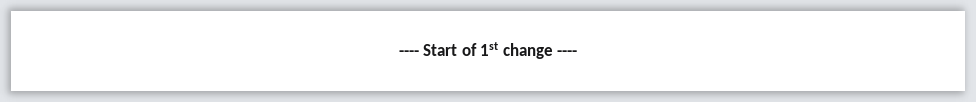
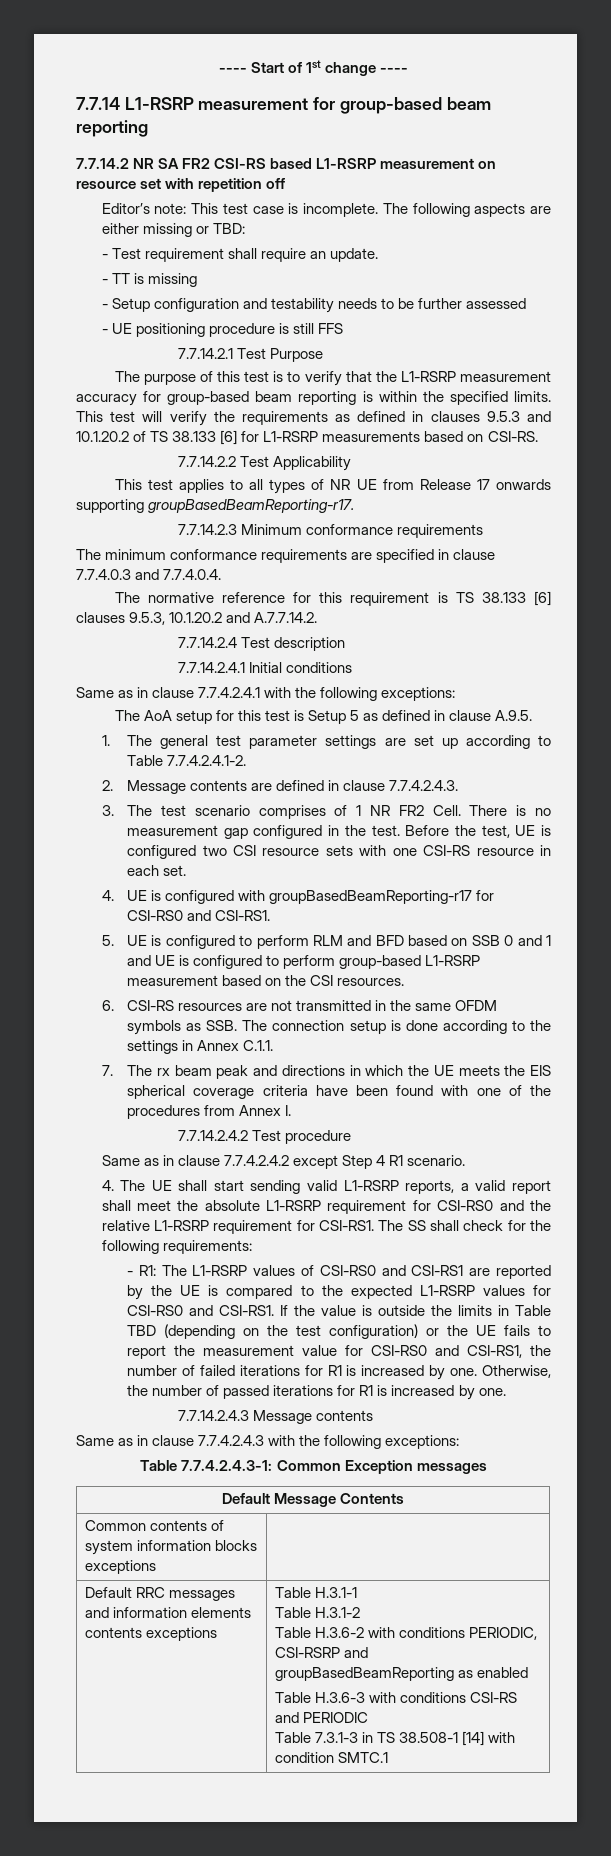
+ 7.7.14 L1-RSRP measurement for group-based beam reporting
+ 7.7.14.2 NR SA FR2 CSI-RS based L1-RSRP measurement on resource set with repetition off
+ Editor’s note: This test case is incomplete. The following aspects are either missing or TBD:
+ - Test requirement shall require an update.
+ - TT is missing
+ - Setup configuration and testability needs to be further assessed
+ - UE positioning procedure is still FFS
+ 7.7.14.2.1 Test Purpose
+ The purpose of this test is to verify that the L1-RSRP measurement accuracy for group-based beam reporting is within the specified limits. This test will verify the requirements as defined in clauses 9.5.3 and 10.1.20.2 of TS 38.133 [6] for L1-RSRP measurements based on CSI-RS.
+ 7.7.14.2.2 Test Applicability
+ This test applies to all types of NR UE from Release 17 onwards supporting groupBasedBeamReporting-r17.
+ 7.7.14.2.3 Minimum conformance requirements
+ The minimum conformance requirements are specified in clause 7.7.4.0.3 and 7.7.4.0.4.
+ The normative reference for this requirement is TS 38.133 [6] clauses 9.5.3, 10.1.20.2 and A.7.7.14.2.
+ 7.7.14.2.4 Test description
+ 7.7.14.2.4.1 Initial conditions
+ Same as in clause 7.7.4.2.4.1 with the following exceptions:
+ The AoA setup for this test is Setup 5 as defined in clause A.9.5.
+ 1. The general test parameter settings are set up according to Table 7.7.4.2.4.1-2.
+ 2. Message contents are defined in clause 7.7.4.2.4.3.
+ 3. The test scenario comprises of 1 NR FR2 Cell. There is no measurement gap configured in the test. Before the test, UE is configured two CSI resource sets with one CSI-RS resource in each set.
+ 4. UE is configured with groupBasedBeamReporting-r17 for CSI-RS0 and CSI-RS1.
+ 5. UE is configured to perform RLM and BFD based on SSB 0 and 1 and UE is configured to perform group-based L1-RSRP measurement based on the CSI resources.
+ 6. CSI-RS resources are not transmitted in the same OFDM symbols as SSB. The connection setup is done according to the settings in Annex C.1.1.
+ 7. The rx beam peak and directions in which the UE meets the EIS spherical coverage criteria have been found with one of the procedures from Annex I.
+ 7.7.14.2.4.2 Test procedure
+ Same as in clause 7.7.4.2.4.2 except Step 4 R1 scenario.
+ 4. The UE shall start sending valid L1-RSRP reports, a valid report shall meet the absolute L1-RSRP requirement for CSI-RS0 and the relative L1-RSRP requirement for CSI-RS1. The SS shall check for the following requirements:
+ - R1: The L1-RSRP values of CSI-RS0 and CSI-RS1 are reported by the UE is compared to the expected L1-RSRP values for CSI-RS0 and CSI-RS1. If the value is outside the limits in Table TBD (depending on the test configuration) or the UE fails to report the measurement value for CSI-RS0 and CSI-RS1, the number of failed iterations for R1 is increased by one. Otherwise, the number of passed iterations for R1 is increased by one.
+ 7.7.14.2.4.3 Message contents
+ Same as in clause 7.7.4.2.4.3 with the following exceptions:
+ Table 7.7.4.2.4.3-1: Common Exception messages
+ Default Message Contents
+ Common contents of system information blocks exceptions |
+ Default RRC messages and information elements contents exceptions | Table H.3.1-1
+ Table H.3.1-2
+ Table H.3.6-2 with conditions PERIODIC, CSI-RSRP and groupBasedBeamReporting as enabled
+ Table H.3.6-3 with conditions CSI-RS and PERIODIC
+ Table 7.3.1-3 in TS 38.508-1 [14] with condition SMTC.1

